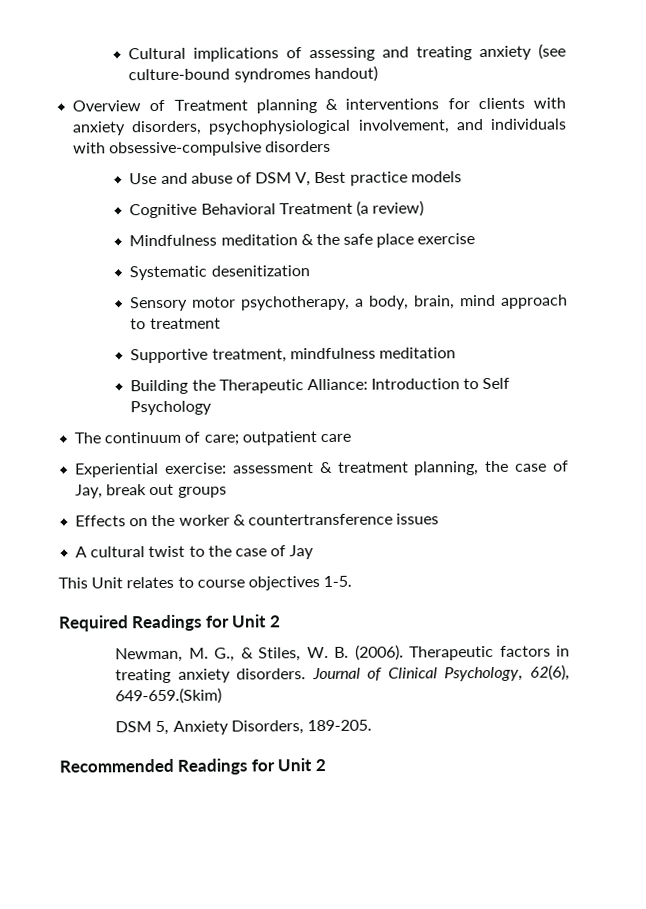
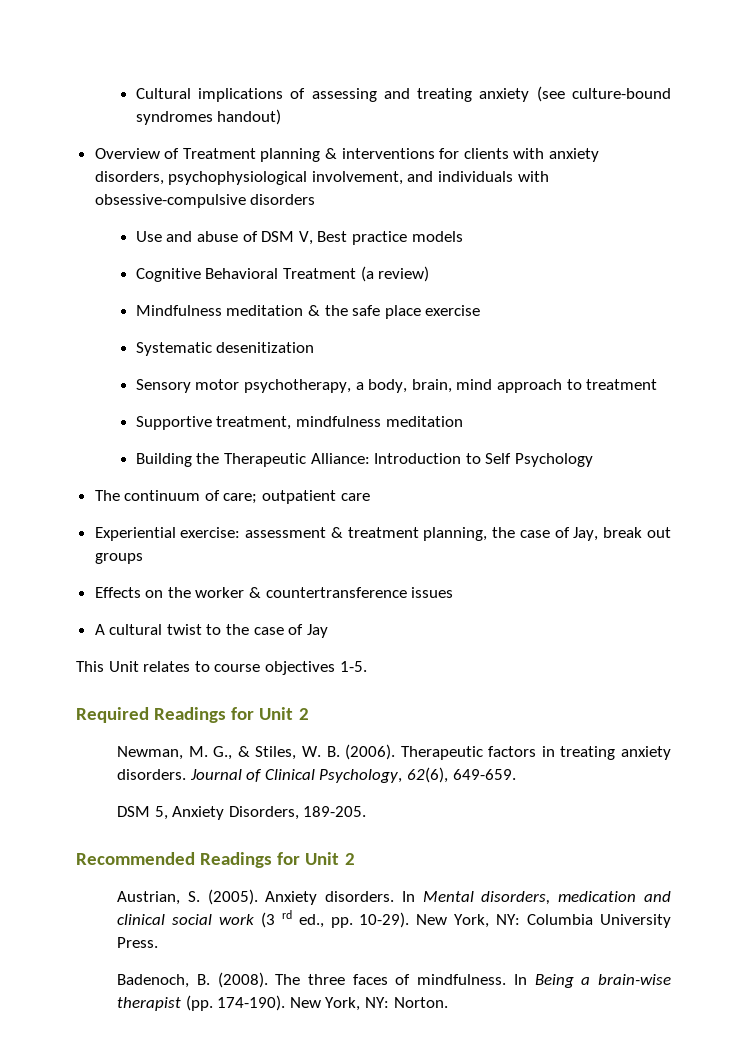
- Journal of Clinical Psychology, 62(6), 649-659.(Skim)
+ Journal of Clinical Psychology, 62(6), 649-659.
+ Austrian, S. (2005). Anxiety disorders. In Mental disorders, medication and clinical social work (3 rd ed., pp. 10-29). New York, NY: Columbia University Press.
+ Badenoch, B. (2008). The three faces of mindfulness. In Being a brain-wise therapist (pp. 174-190). New York, NY: Norton.

